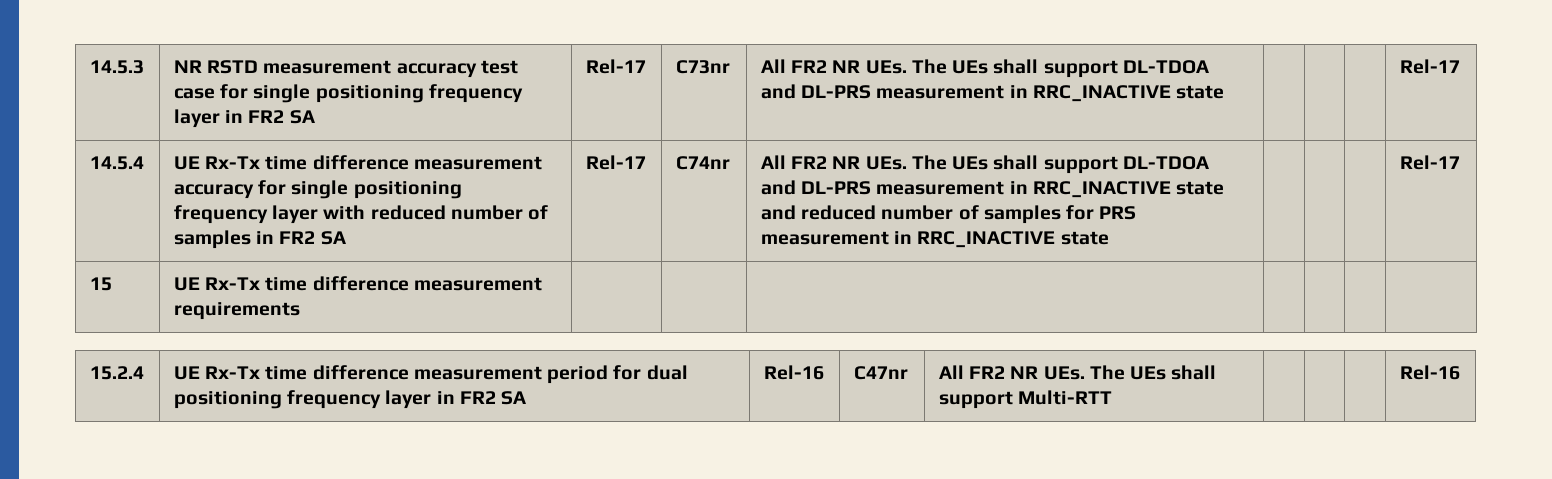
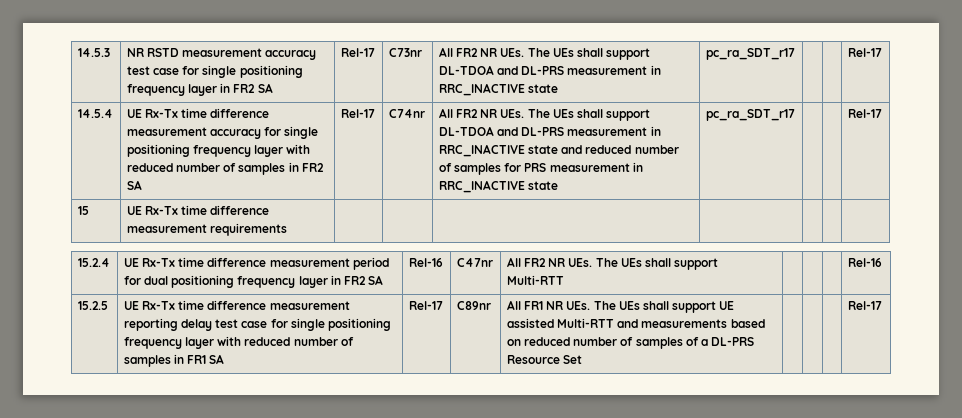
- 14.5.3 | NR RSTD measurement accuracy test case for single positioning frequency layer in FR2 SA | Rel-17 | C73nr | All FR2 NR UEs. The UEs shall support DL-TDOA and DL-PRS measurement in RRC_INACTIVE state | | | | Rel-17
+ 14.5.3 | NR RSTD measurement accuracy test case for single positioning frequency layer in FR2 SA | Rel-17 | C73nr | All FR2 NR UEs. The UEs shall support DL-TDOA and DL-PRS measurement in RRC_INACTIVE state | pc_ra_SDT_r17 | | | Rel-17
- All FR2 NR UEs. The UEs shall support DL-TDOA and DL-PRS measurement in RRC_INACTIVE state and reduced number of samples for PRS measurement in RRC_INACTIVE state
+ All FR2 NR UEs. The UEs shall support DL-TDOA and DL-PRS measurement in RRC_INACTIVE state and reduced number of samples for PRS measurement in RRC_INACTIVE state | pc_ra_SDT_r17
+ 15.2.5 | UE Rx-Tx time difference measurement reporting delay test case for single positioning frequency layer with reduced number of samples in FR1 SA | Rel-17 | C89nr | All FR1 NR UEs. The UEs shall support UE assisted Multi-RTT and measurements based on reduced number of samples of a DL-PRS Resource Set | | | | Rel-17

